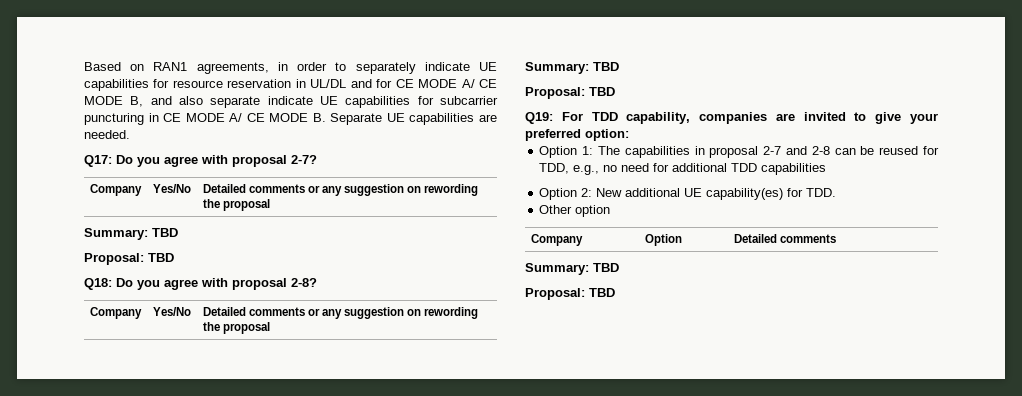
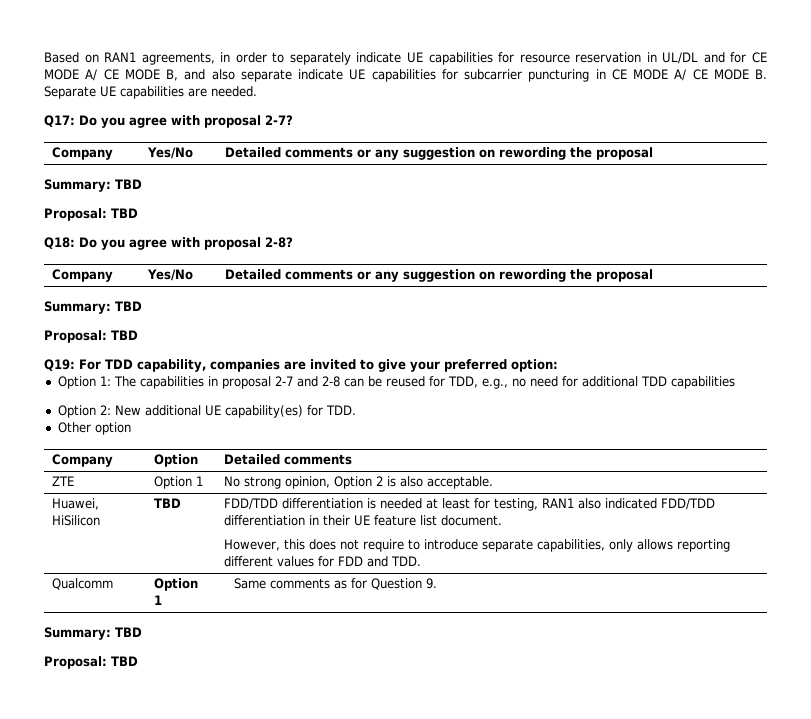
+ ZTE | Option 1 | No strong opinion, Option 2 is also acceptable.
+ Huawei, HiSilicon | TBD | FDD/TDD differentiation is needed at least for testing, RAN1 also indicated FDD/TDD differentiation in their UE feature list document.
+ However, this does not require to introduce separate capabilities, only allows reporting different values for FDD and TDD.
+ Qualcomm | Option 1 | Same comments as for Question 9.

